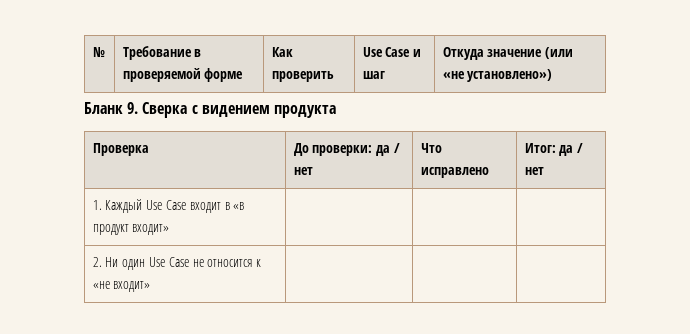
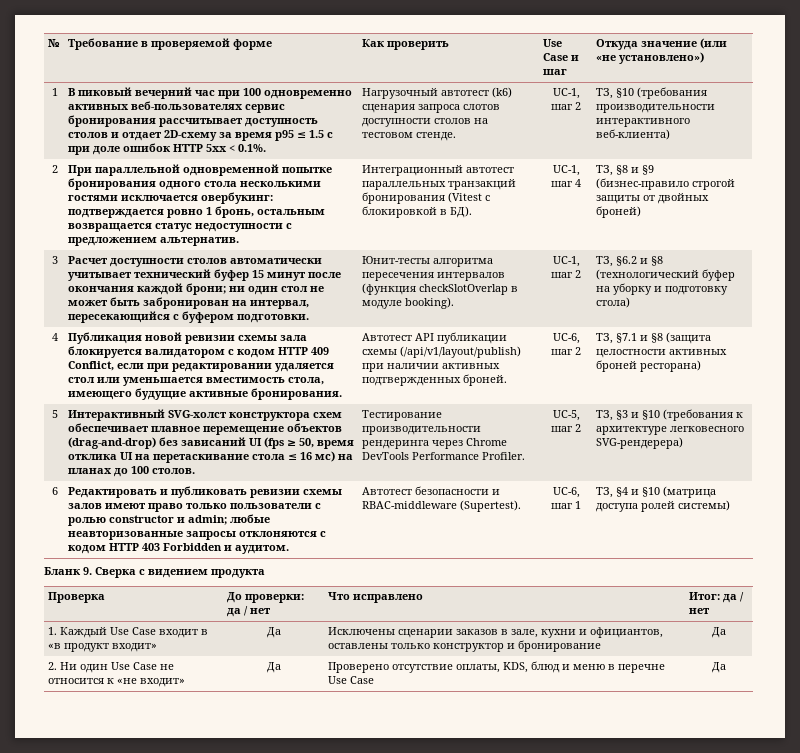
+ 1 | В пиковый вечерний час при 100 одновременно активных веб-пользователях сервис бронирования рассчитывает доступность столов и отдает 2D-схему за время p95 ≤ 1.5 с при доле ошибок HTTP 5xx < 0.1%. | Нагрузочный автотест (k6) сценария запроса слотов доступности столов на тестовом стенде. | UC-1, шаг 2 | ТЗ, §10 (требования производительности интерактивного веб-клиента)
+ 2 | При параллельной одновременной попытке бронирования одного стола несколькими гостями исключается овербукинг: подтверждается ровно 1 бронь, остальным возвращается статус недоступности с предложением альтернатив. | Интеграционный автотест параллельных транзакций бронирования (Vitest с блокировкой в БД). | UC-1, шаг 4 | ТЗ, §8 и §9 (бизнес-правило строгой защиты от двойных броней)
+ 3 | Расчет доступности столов автоматически учитывает технический буфер 15 минут после окончания каждой брони; ни один стол не может быть забронирован на интервал, пересекающийся с буфером подготовки. | Юнит-тесты алгоритма пересечения интервалов (функция checkSlotOverlap в модуле booking). | UC-1, шаг 2 | ТЗ, §6.2 и §8 (технологический буфер на уборку и подготовку стола)
+ 4 | Публикация новой ревизии схемы зала блокируется валидатором с кодом HTTP 409 Conflict, если при редактировании удаляется стол или уменьшается вместимость стола, имеющего будущие активные бронирования. | Автотест API публикации схемы (/api/v1/layout/publish) при наличии активных подтвержденных броней. | UC-6, шаг 2 | ТЗ, §7.1 и §8 (защита целостности активных броней ресторана)
+ 5 | Интерактивный SVG-холст конструктора схем обеспечивает плавное перемещение объектов (drag-and-drop) без зависаний UI (fps ≥ 50, время отклика UI на перетаскивание стола ≤ 16 мс) на планах до 100 столов. | Тестирование производительности рендеринга через Chrome DevTools Performance Profiler. | UC-5, шаг 2 | ТЗ, §3 и §10 (требования к архитектуре легковесного SVG-рендерера)
+ 6 | Редактировать и публиковать ревизии схемы залов имеют право только пользователи с ролью constructor и admin; любые неавторизованные запросы отклоняются с кодом HTTP 403 Forbidden и аудитом. | Автотест безопасности и RBAC-middleware (Supertest). | UC-6, шаг 1 | ТЗ, §4 и §10 (матрица доступа ролей системы)
- 1. Каждый Use Case входит в «в продукт входит» | | |
+ 1. Каждый Use Case входит в «в продукт входит» | Да | Исключены сценарии заказов в зале, кухни и официантов, оставлены только конструктор и бронирование | Да
- 2. Ни один Use Case не относится к «не входит» | | |
+ 2. Ни один Use Case не относится к «не входит» | Да | Проверено отсутствие оплаты, KDS, блюд и меню в перечне Use Case | Да

